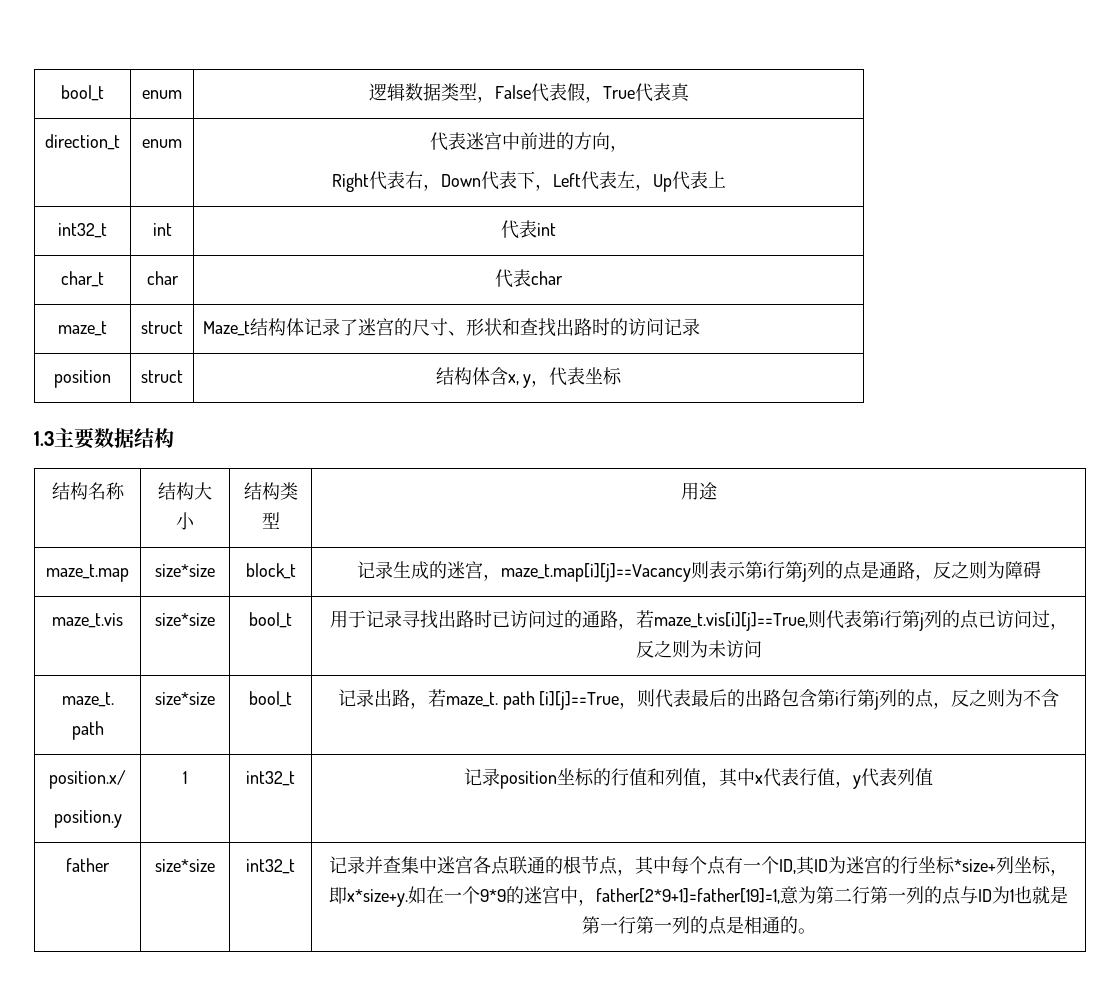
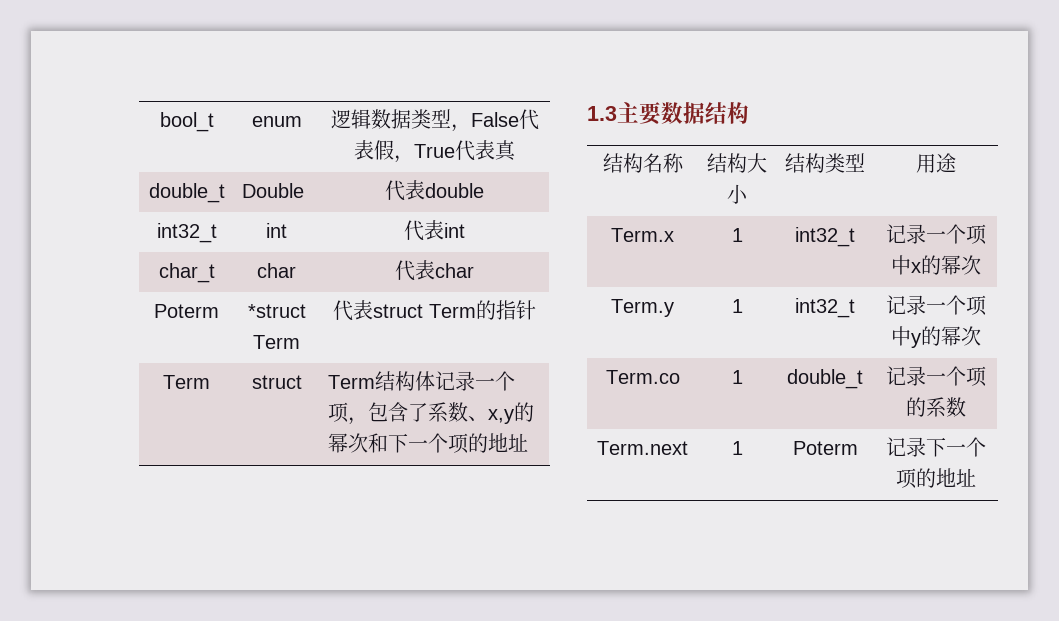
- direction_t | enum | 代表迷宫中前进的方向，
- Right代表右，Down代表下，Left代表左，Up代表上
+ double_t | Double | 代表double
- maze_t | struct | Maze_t结构体记录了迷宫的尺寸、形状和查找出路时的访问记录
- position | struct | 结构体含x, y，代表坐标
+ Poterm | *struct Term | 代表struct Term的指针
+ Term | struct | Term结构体记录一个项，包含了系数、x,y的幂次和下一个项的地址
- maze_t.map | size*size | block_t | 记录生成的迷宫，maze_t.map[i][j]==Vacancy则表示第i行第j列的点是通路，反之则为障碍
- maze_t.vis | size*size | bool_t | 用于记录寻找出路时已访问过的通路，若maze_t.vis[i][j]==True,则代表第i行第j列的点已访问过，反之则为未访问
- maze_t. path | size*size | bool_t | 记录出路，若maze_t. path [i][j]==True，则代表最后的出路包含第i行第j列的点，反之则为不含
- position.x/
- position.y | 1 | int32_t | 记录position坐标的行值和列值，其中x代表行值，y代表列值
- father | size*size | int32_t | 记录并查集中迷宫各点联通的根节点，其中每个点有一个ID,其ID为迷宫的行坐标*size+列坐标，即x*size+y.如在一个9*9的迷宫中，father[2*9+1]=father[19]=1,意为第二行第一列的点与ID为1也就是第一行第一列的点是相通的。
+ Term.x | 1 | int32_t | 记录一个项中x的幂次
+ Term.y | 1 | int32_t | 记录一个项中y的幂次
+ Term.co | 1 | double_t | 记录一个项的系数
+ Term.next | 1 | Poterm | 记录下一个项的地址

